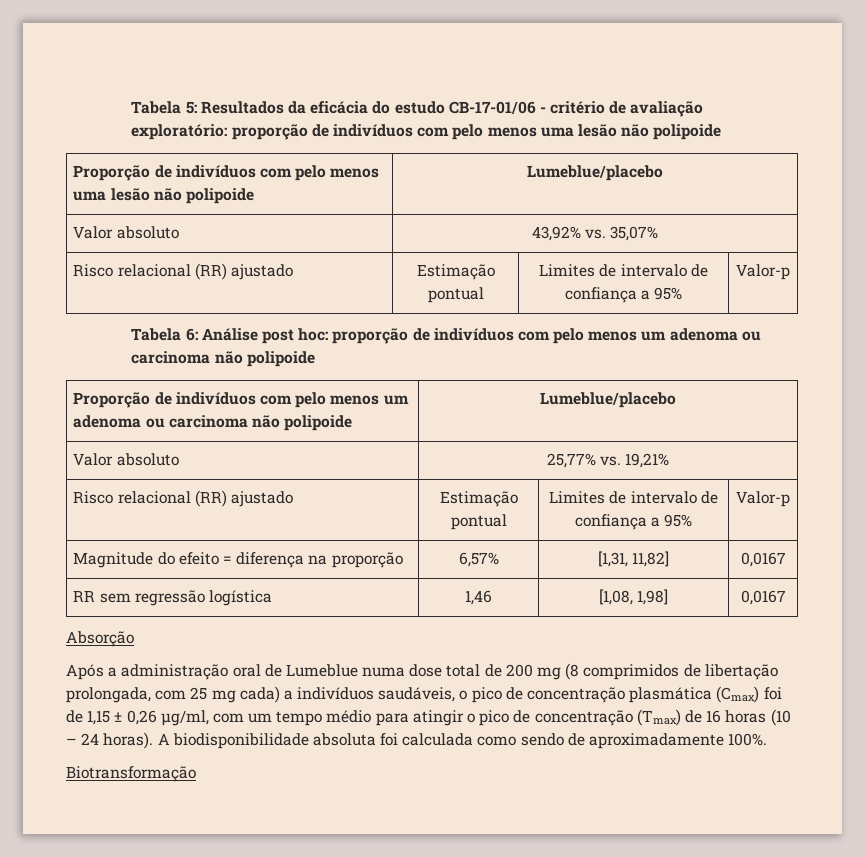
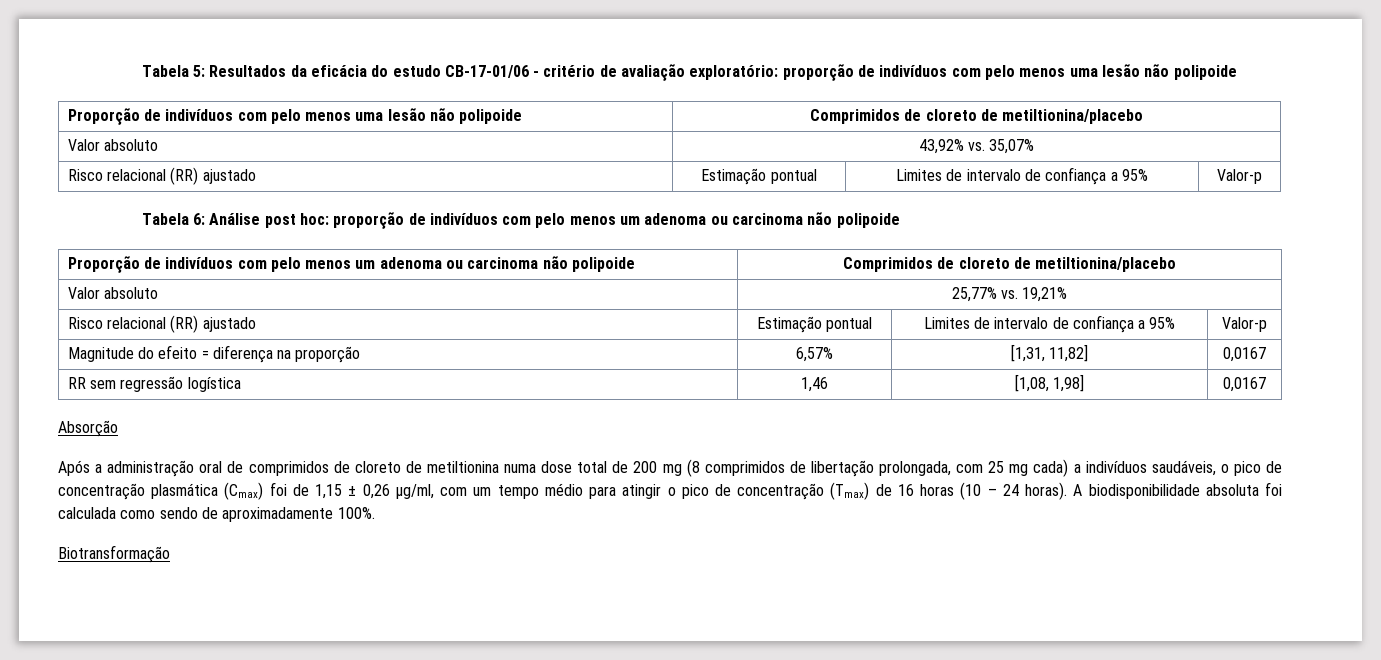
- Proporção de indivíduos com pelo menos uma lesão não polipoide | Lumeblue/placebo
+ Proporção de indivíduos com pelo menos uma lesão não polipoide | Comprimidos de cloreto de metiltionina/placebo
- Proporção de indivíduos com pelo menos um adenoma ou carcinoma não polipoide | Lumeblue/placebo
+ Proporção de indivíduos com pelo menos um adenoma ou carcinoma não polipoide | Comprimidos de cloreto de metiltionina/placebo
- Após a administração oral de Lumeblue numa dose total de 200 mg (8 comprimidos de libertação prolongada, com 25 mg cada) a indivíduos saudáveis, o pico de concentração plasmática (Cmax) foi de 1,15 ± 0,26 µg/ml, com um tempo médio para atingir o pico de concentração (Tmax) de 16 horas (10 – 24 horas).
+ Após a administração oral de comprimidos de cloreto de metiltionina numa dose total de 200 mg (8 comprimidos de libertação prolongada, com 25 mg cada) a indivíduos saudáveis, o pico de concentração plasmática (Cmax) foi de 1,15 ± 0,26 µg/ml, com um tempo médio para atingir o pico de concentração (Tmax) de 16 horas (10 – 24 horas).

